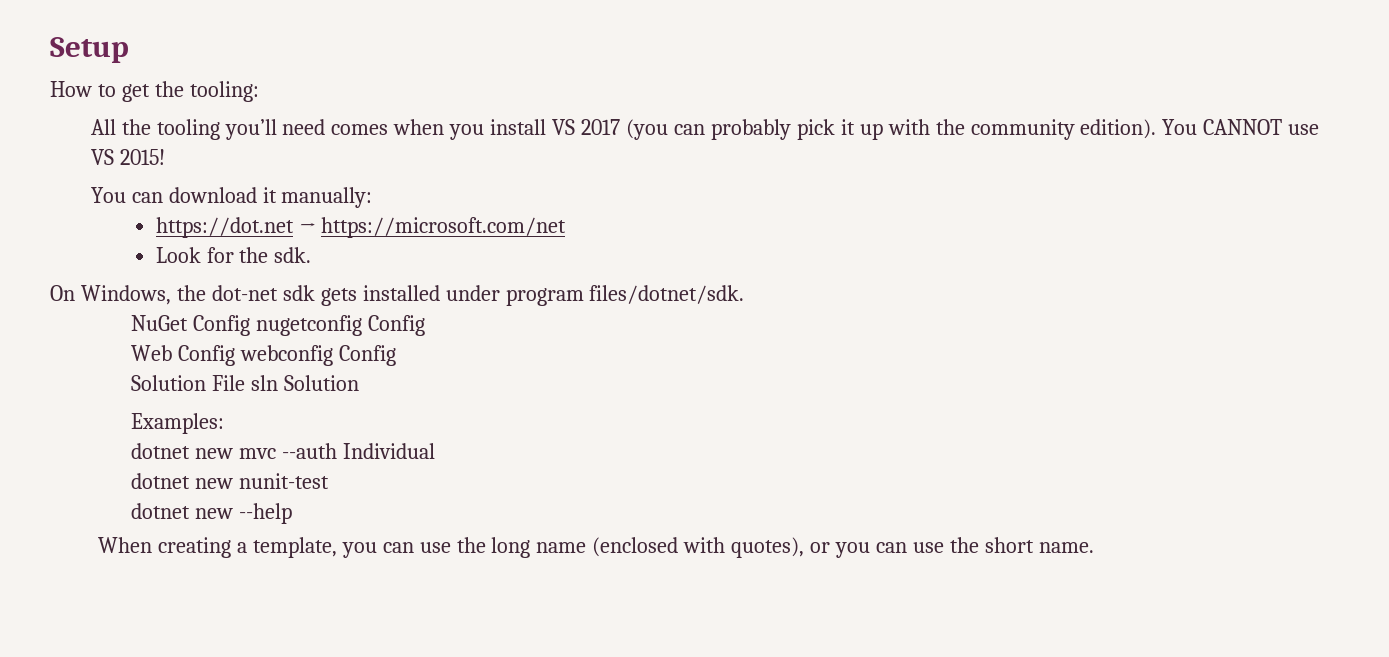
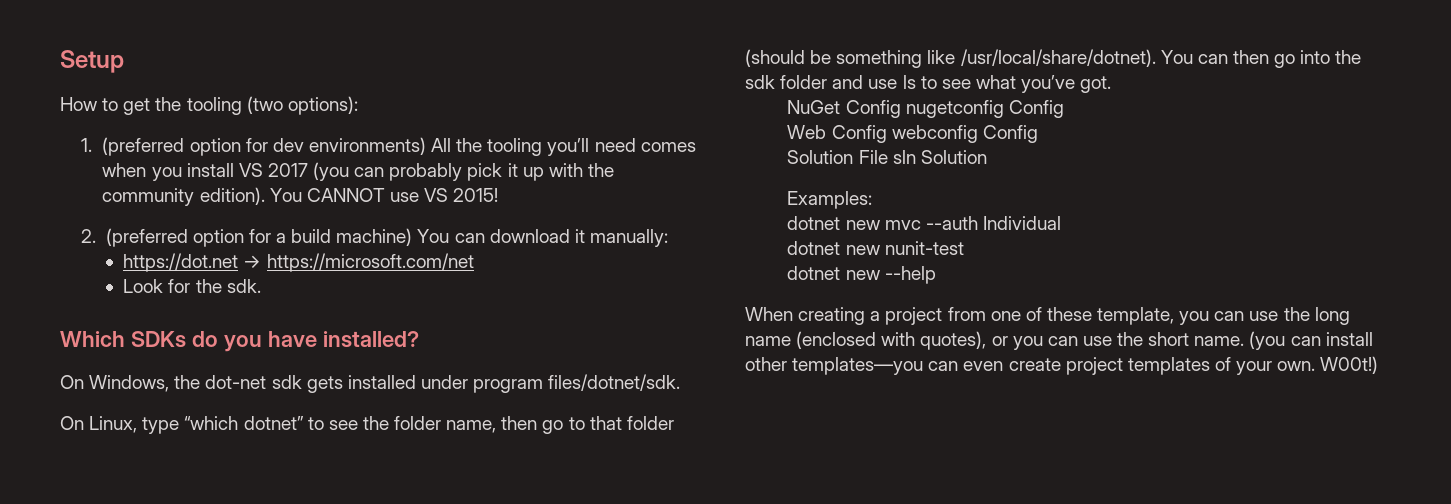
- How to get the tooling:
- All the tooling you’ll need comes when you install VS 2017 (you can probably pick it up with the community edition).
+ How to get the tooling (two options):
+ 1. (preferred option for dev environments) All the tooling you’ll need comes when you install VS 2017 (you can probably pick it up with the community edition).
- You can download it manually:
+ 2. (preferred option for a build machine) You can download it manually:
+ Which SDKs do you have installed?
+ On Linux, type “which dotnet” to see the folder name, then go to that folder (should be something like /usr/local/share/dotnet). You can then go into the sdk folder and use ls to see what you’ve got.
- When creating a template, you can use the long name (enclosed with quotes), or you can use the short name.
+ When creating a project from one of these template, you can use the long name (enclosed with quotes), or you can use the short name.
+ (you can install other templates—you can even create project templates of your own. W00t!)

